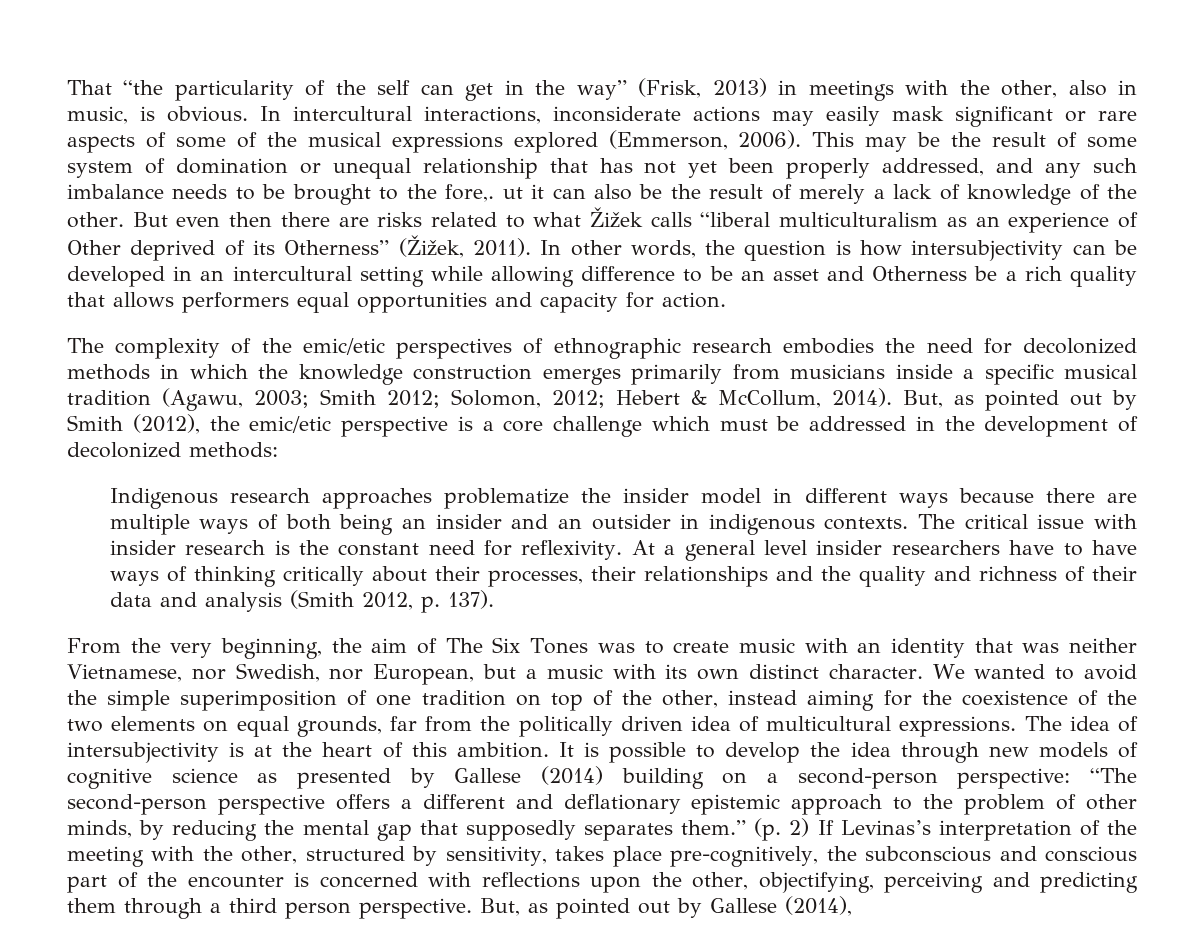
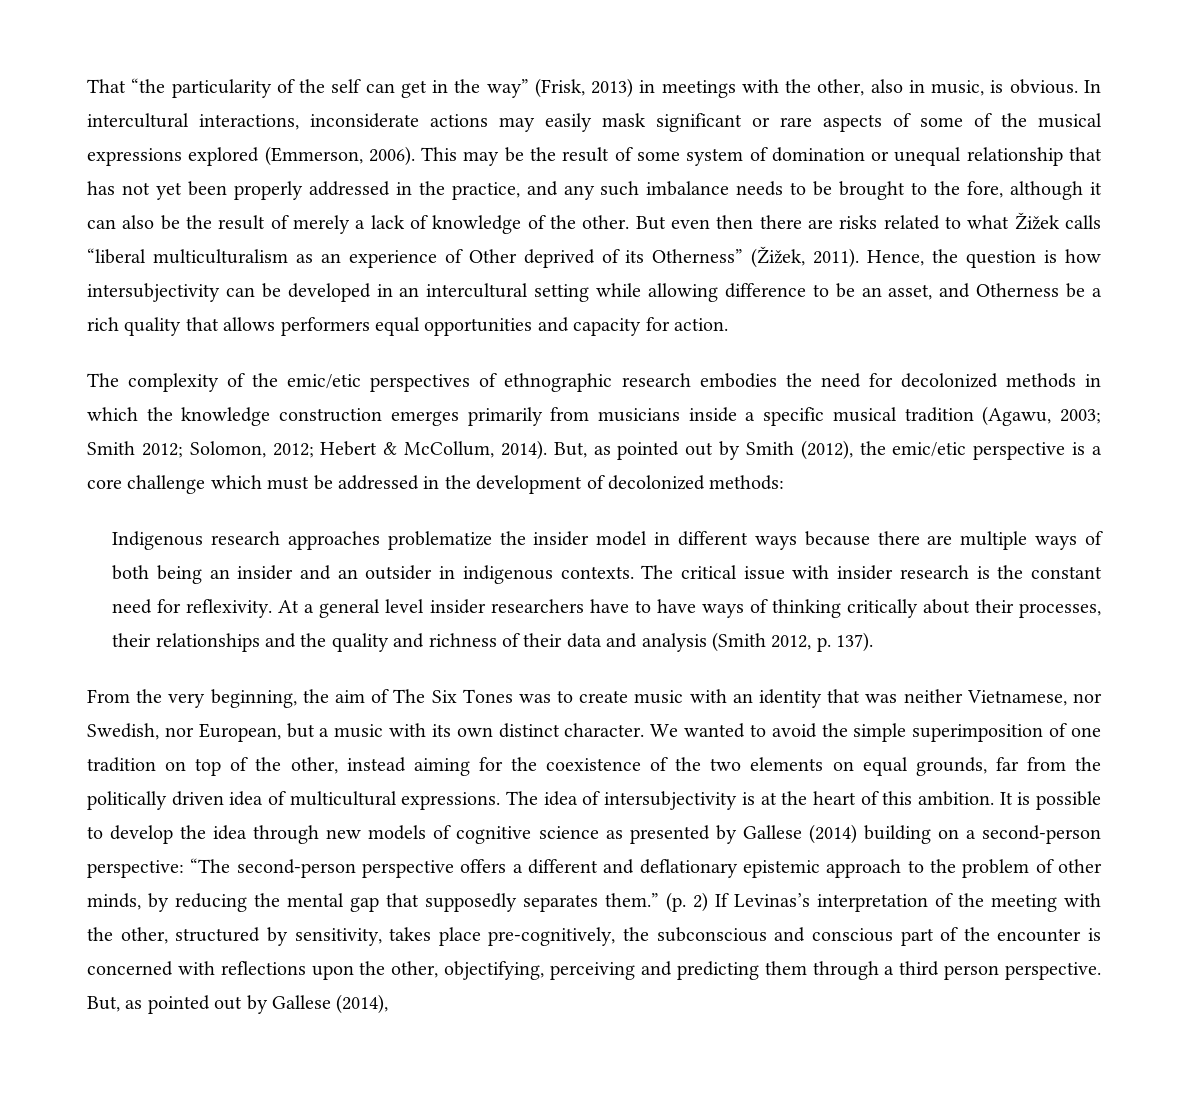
- This may be the result of some system of domination or unequal relationship that has not yet been properly addressed, and any such imbalance needs to be brought to the fore,. ut it can also be the result of merely a lack of knowledge of the other.
+ This may be the result of some system of domination or unequal relationship that has not yet been properly addressed in the practice, and any such imbalance needs to be brought to the fore, although it can also be the result of merely a lack of knowledge of the other.
- In other words, the question is how intersubjectivity can be developed in an intercultural setting while allowing difference to be an asset and Otherness be a rich quality that allows performers equal opportunities and capacity for action.
+ Hence, the question is how intersubjectivity can be developed in an intercultural setting while allowing difference to be an asset, and Otherness be a rich quality that allows performers equal opportunities and capacity for action.

